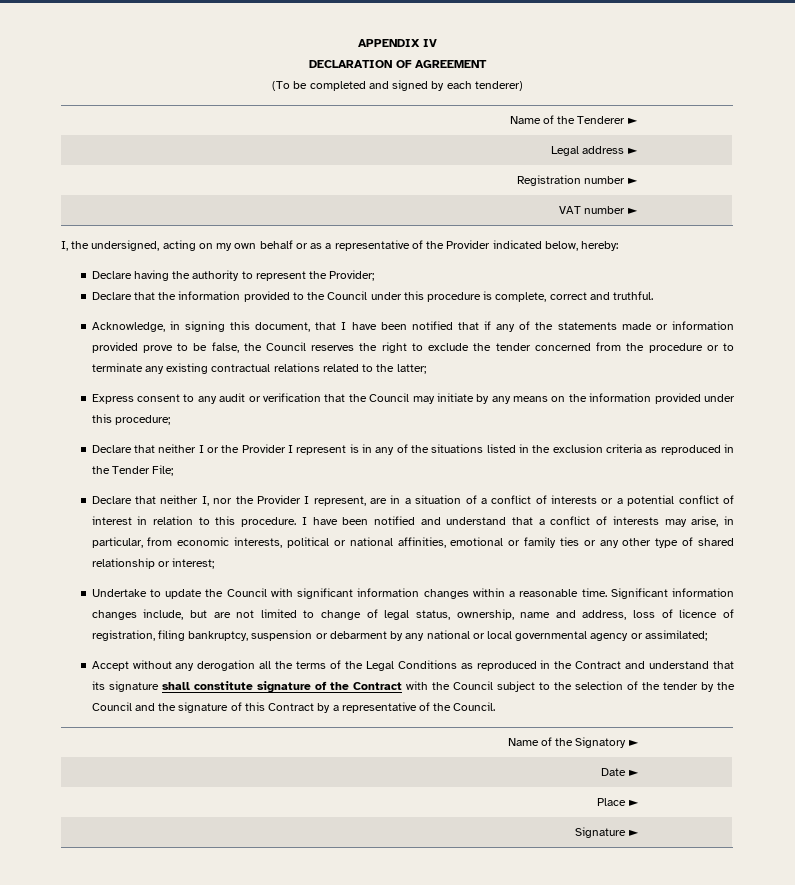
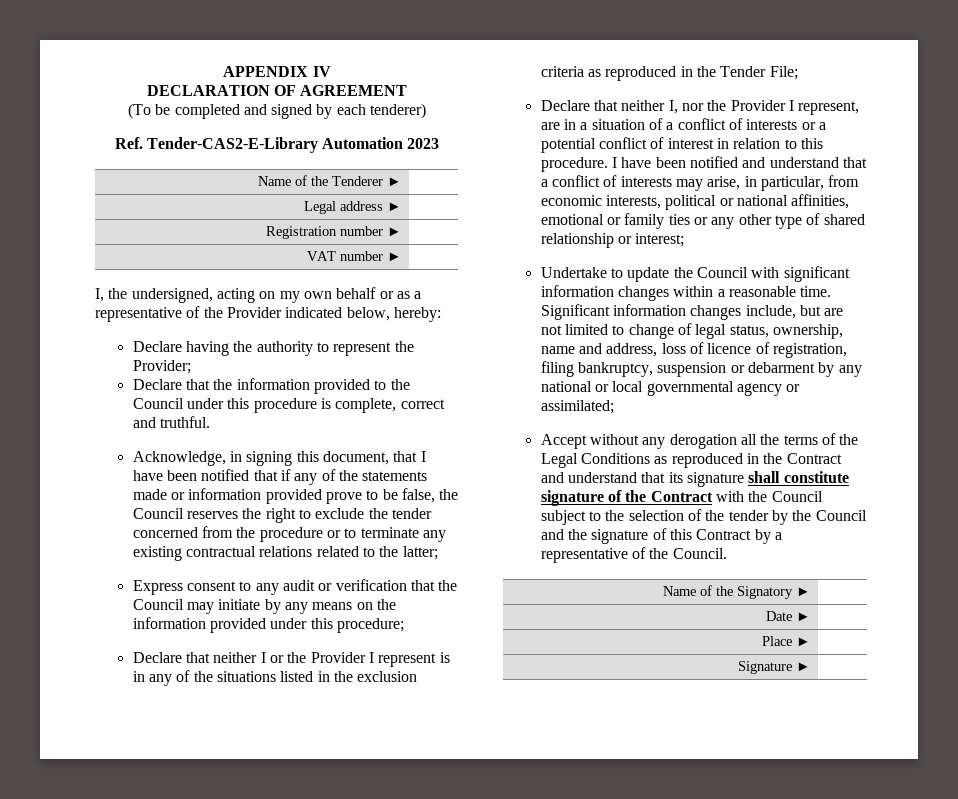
+ Ref. Tender-CAS2-E-Library Automation 2023

